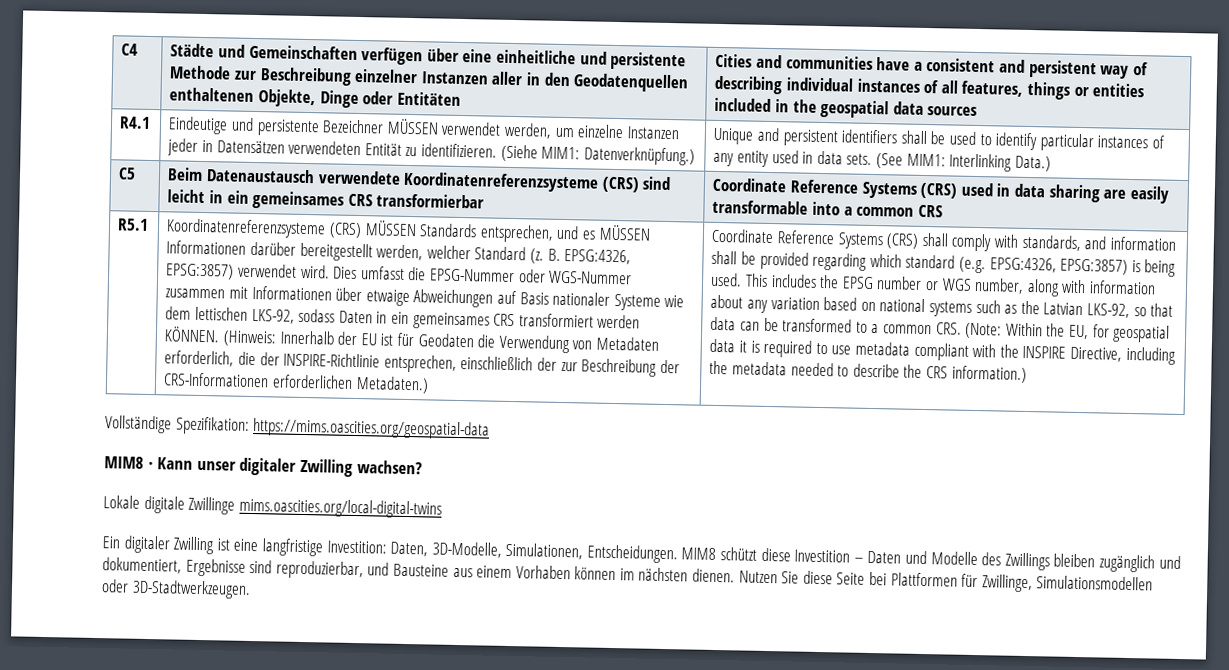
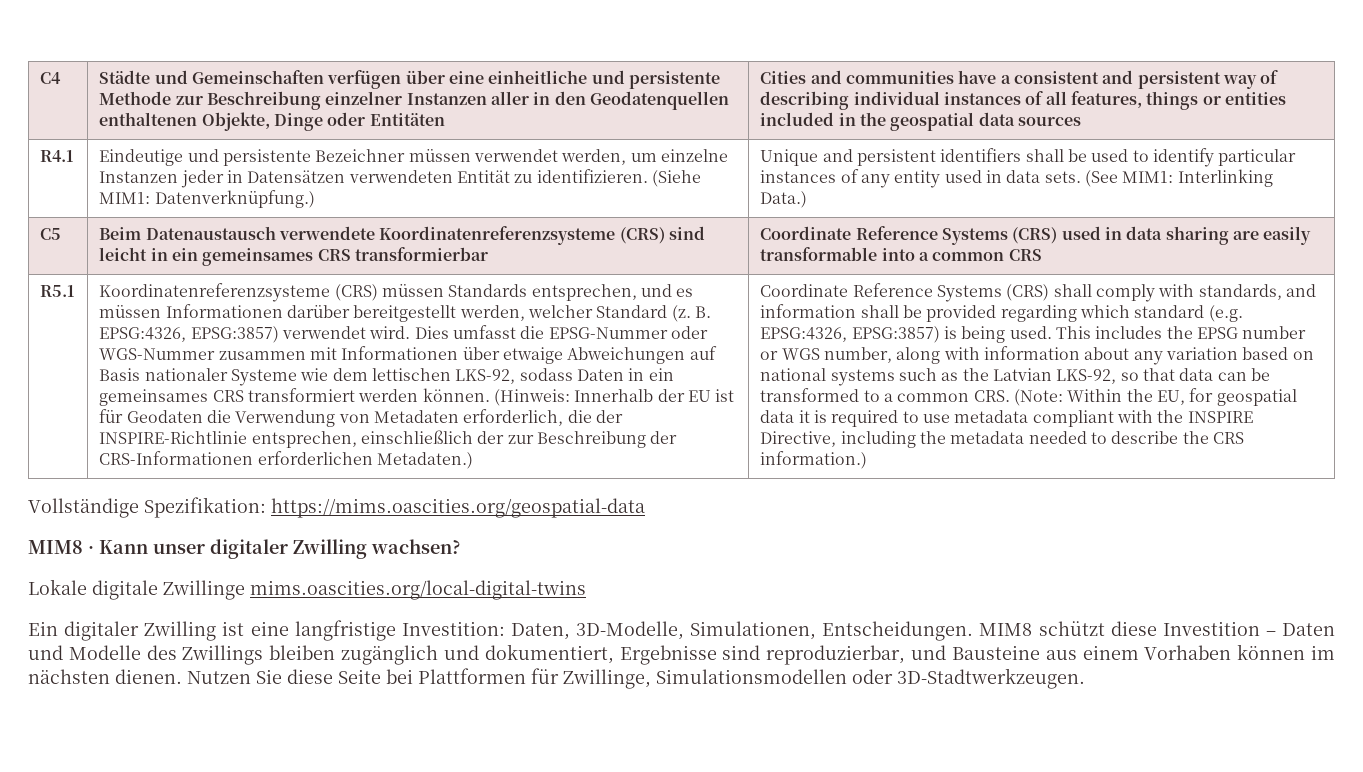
- Eindeutige und persistente Bezeichner MÜSSEN verwendet werden, um einzelne Instanzen jeder in Datensätzen verwendeten Entität zu identifizieren.
+ Eindeutige und persistente Bezeichner müssen verwendet werden, um einzelne Instanzen jeder in Datensätzen verwendeten Entität zu identifizieren.
- Koordinatenreferenzsysteme (CRS) MÜSSEN Standards entsprechen, und es MÜSSEN Informationen darüber bereitgestellt werden, welcher Standard (z.
+ Koordinatenreferenzsysteme (CRS) müssen Standards entsprechen, und es müssen Informationen darüber bereitgestellt werden, welcher Standard (z.
- Dies umfasst die EPSG-Nummer oder WGS-Nummer zusammen mit Informationen über etwaige Abweichungen auf Basis nationaler Systeme wie dem lettischen LKS-92, sodass Daten in ein gemeinsames CRS transformiert werden KÖNNEN.
+ Dies umfasst die EPSG-Nummer oder WGS-Nummer zusammen mit Informationen über etwaige Abweichungen auf Basis nationaler Systeme wie dem lettischen LKS-92, sodass Daten in ein gemeinsames CRS transformiert werden können.

